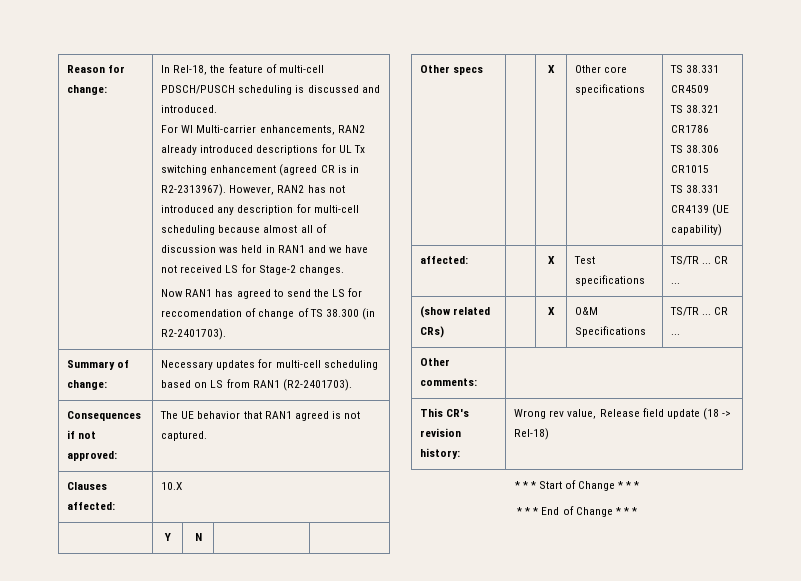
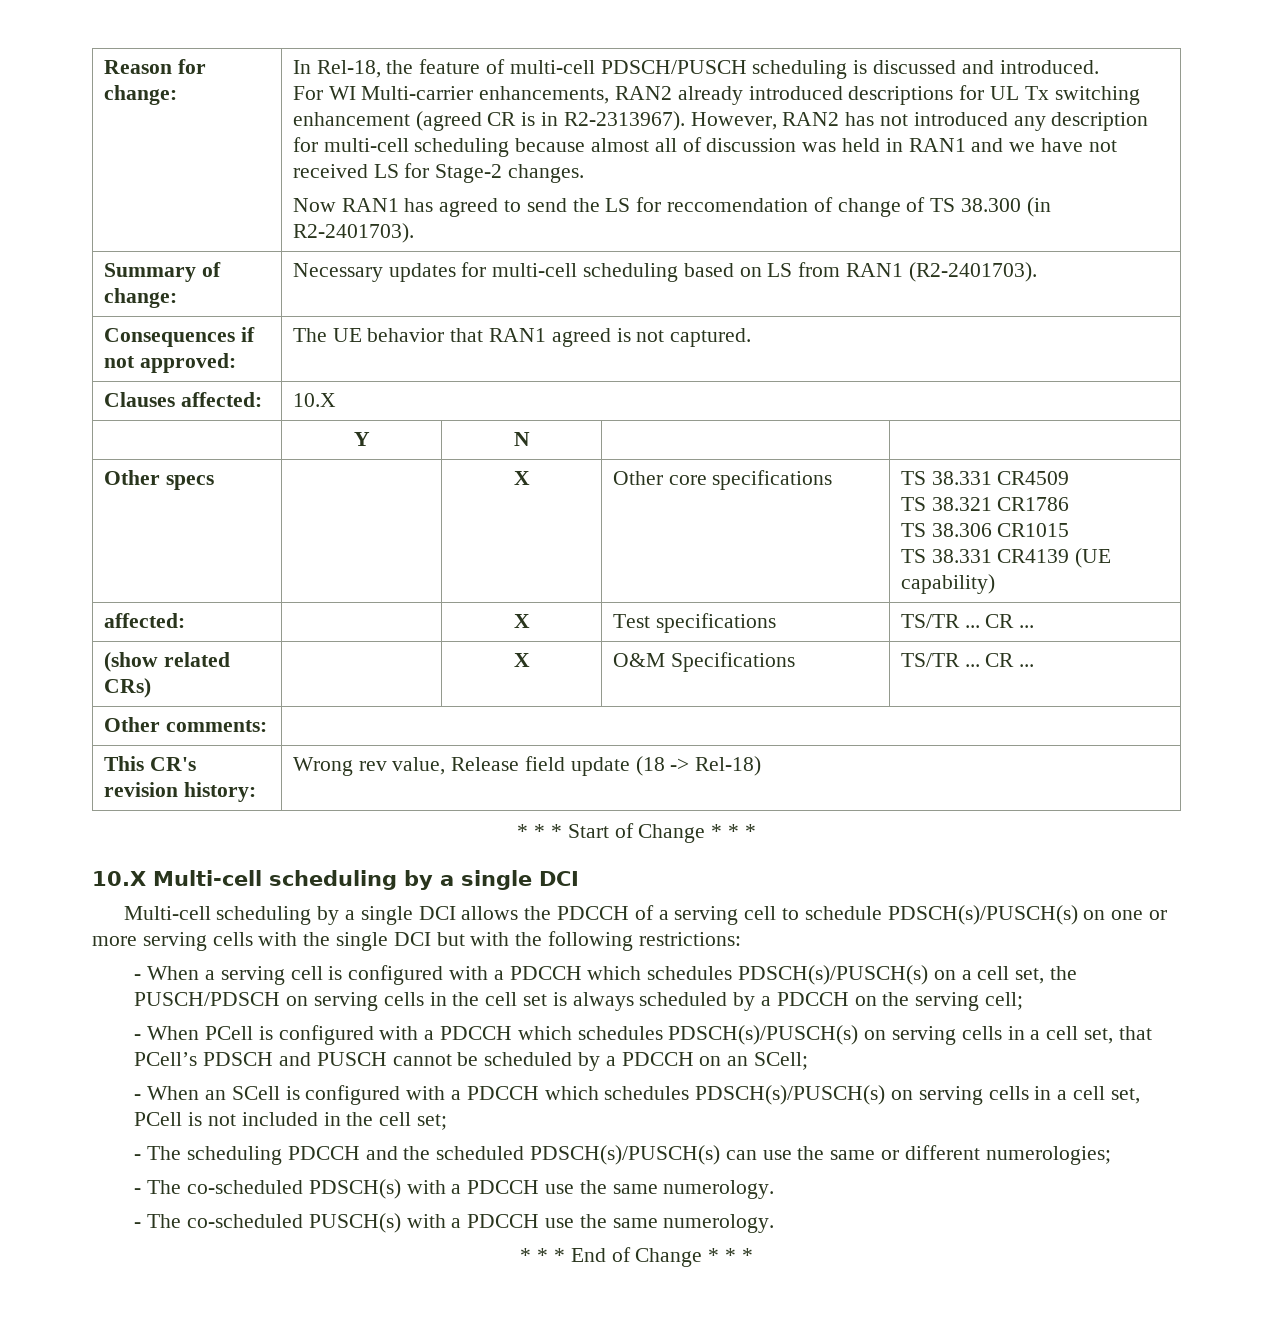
+ 10.X Multi-cell scheduling by a single DCI
+ Multi-cell scheduling by a single DCI allows the PDCCH of a serving cell to schedule PDSCH(s)/PUSCH(s) on one or more serving cells with the single DCI but with the following restrictions:
+ - When a serving cell is configured with a PDCCH which schedules PDSCH(s)/PUSCH(s) on a cell set, the PUSCH/PDSCH on serving cells in the cell set is always scheduled by a PDCCH on the serving cell;
+ - When PCell is configured with a PDCCH which schedules PDSCH(s)/PUSCH(s) on serving cells in a cell set, that PCell’s PDSCH and PUSCH cannot be scheduled by a PDCCH on an SCell;
+ - When an SCell is configured with a PDCCH which schedules PDSCH(s)/PUSCH(s) on serving cells in a cell set, PCell is not included in the cell set;
+ - The scheduling PDCCH and the scheduled PDSCH(s)/PUSCH(s) can use the same or different numerologies;
+ - The co-scheduled PDSCH(s) with a PDCCH use the same numerology.
+ - The co-scheduled PUSCH(s) with a PDCCH use the same numerology.

